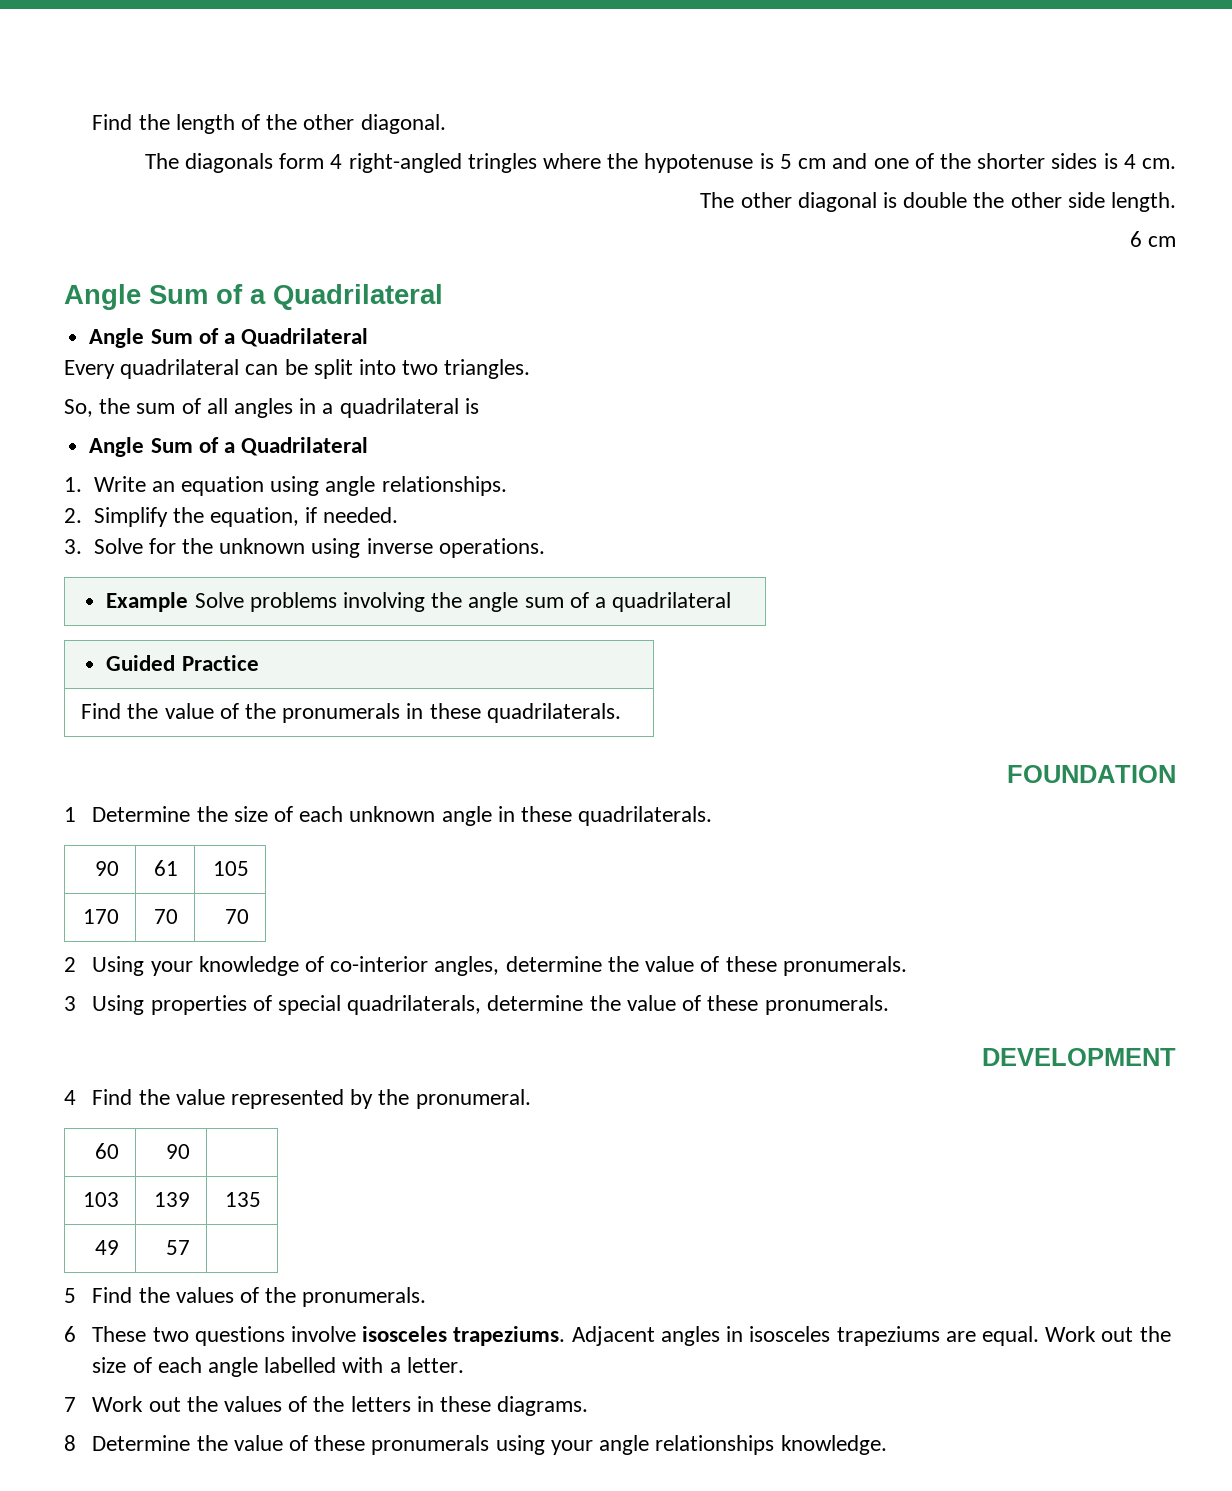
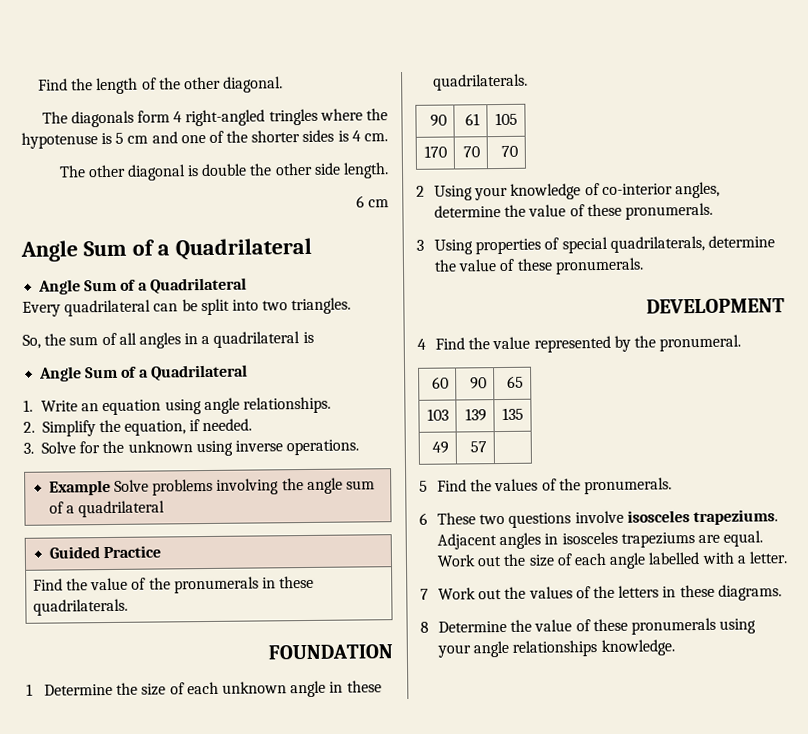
- 60 | 90 |
+ 60 | 90 | 65

